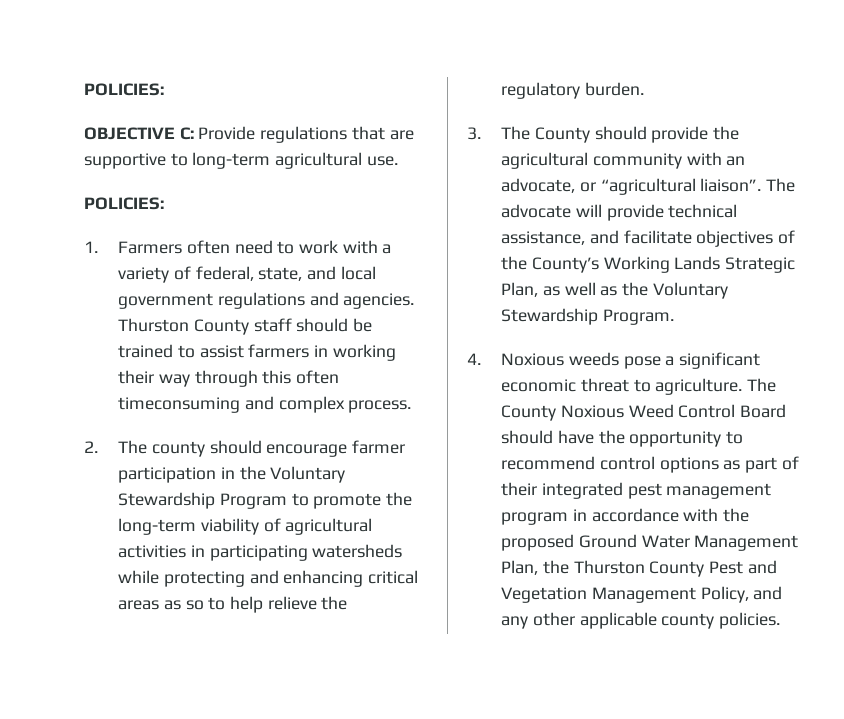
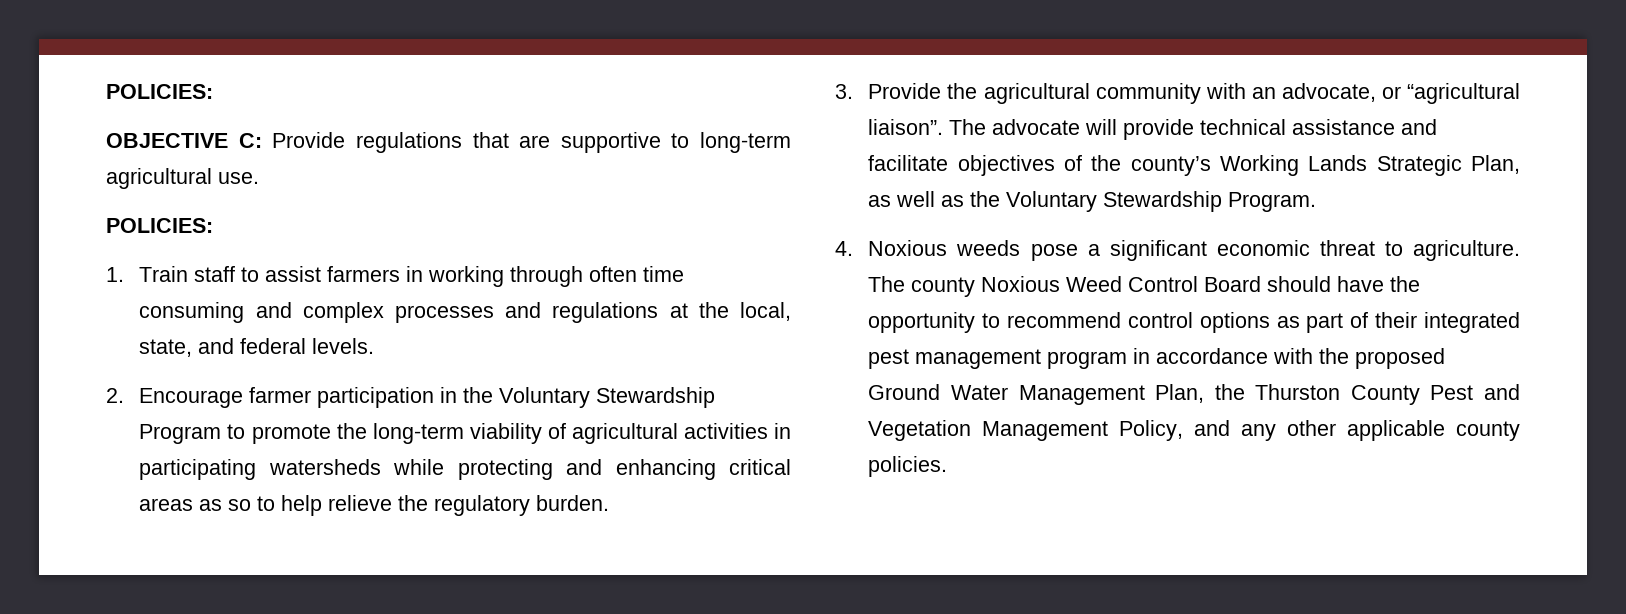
- 1. Farmers often need to work with a variety of federal, state, and local government regulations and agencies. Thurston County staff should be trained to assist farmers in working their way through this often timeconsuming and complex process.
- 2. The county should encourage farmer participation in the Voluntary Stewardship Program to promote the long-term viability of agricultural activities in participating watersheds while protecting and enhancing critical areas as so to help relieve the regulatory burden.
+ 1. Train staff to assist farmers in working through often time consuming and complex processes and regulations at the local, state, and federal levels.
+ 2. Encourage farmer participation in the Voluntary Stewardship Program to promote the long-term viability of agricultural activities in participating watersheds while protecting and enhancing critical areas as so to help relieve the regulatory burden.
- 3. The County should provide the agricultural community with an advocate, or “agricultural liaison”.
+ 3. Provide the agricultural community with an advocate, or “agricultural liaison”.
- The advocate will provide technical assistance, and facilitate objectives of the County’s Working Lands Strategic Plan, as well as the Voluntary Stewardship Program.
+ The advocate will provide technical assistance and facilitate objectives of the county’s Working Lands Strategic Plan, as well as the Voluntary Stewardship Program.
- The County Noxious Weed Control Board should have the opportunity to recommend control options as part of their integrated pest management program in accordance with the proposed Ground Water Management Plan, the Thurston County Pest and Vegetation Management Policy, and any other applicable county policies.
+ The county Noxious Weed Control Board should have the opportunity to recommend control options as part of their integrated pest management program in accordance with the proposed Ground Water Management Plan, the Thurston County Pest and Vegetation Management Policy, and any other applicable county policies.

